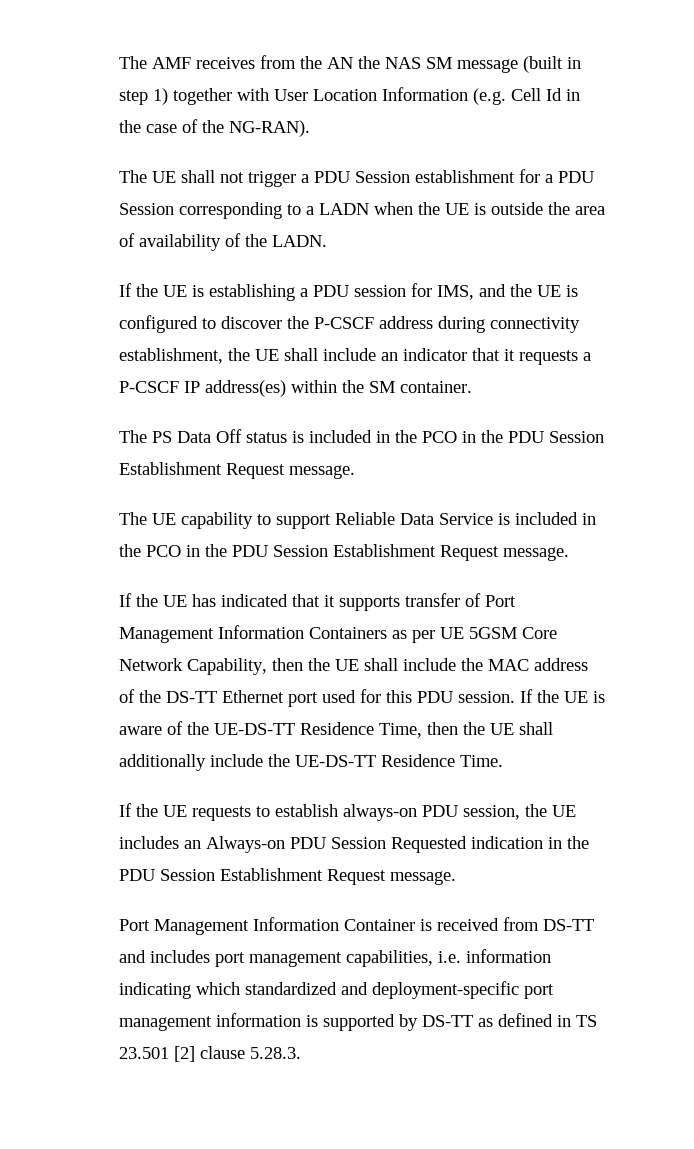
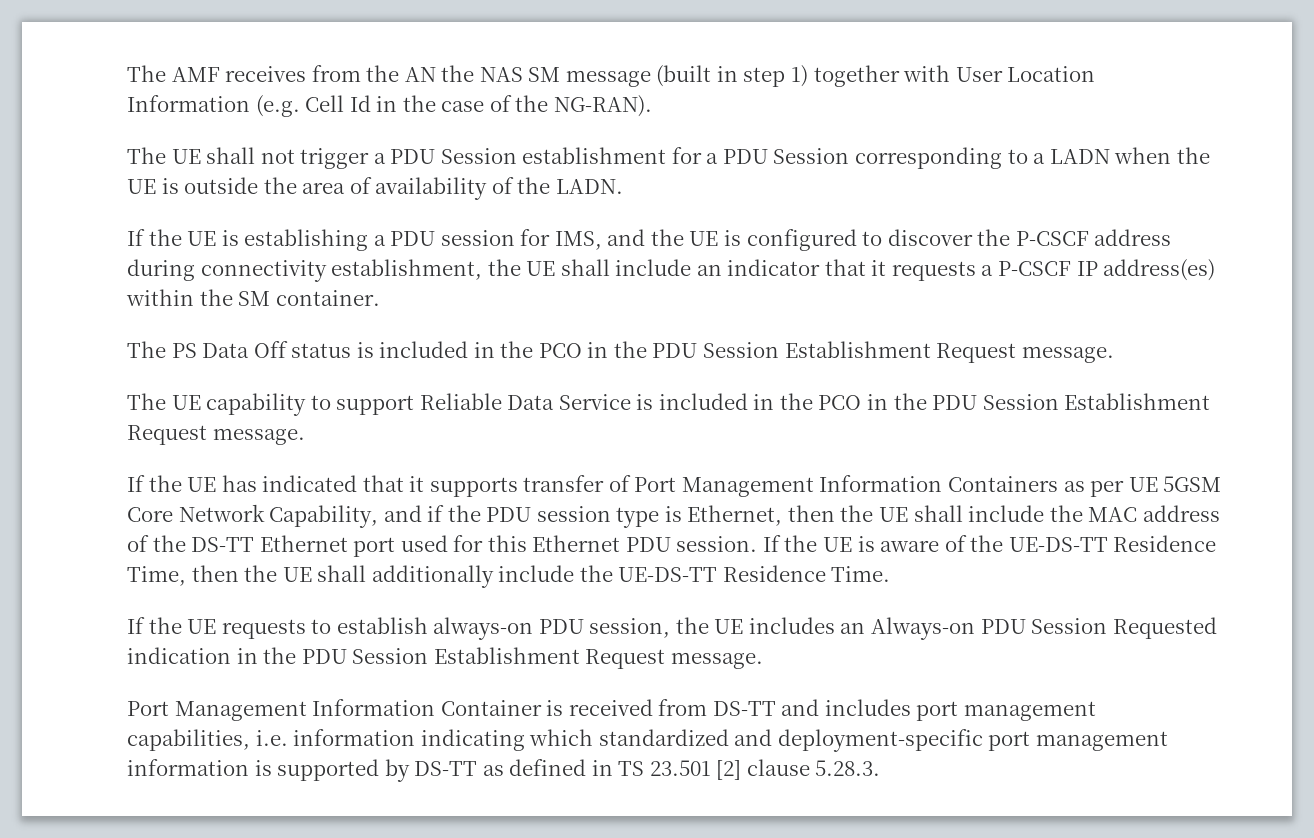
- If the UE has indicated that it supports transfer of Port Management Information Containers as per UE 5GSM Core Network Capability, then the UE shall include the MAC address of the DS-TT Ethernet port used for this PDU session.
+ If the UE has indicated that it supports transfer of Port Management Information Containers as per UE 5GSM Core Network Capability, and if the PDU session type is Ethernet, then the UE shall include the MAC address of the DS-TT Ethernet port used for this Ethernet PDU session.

